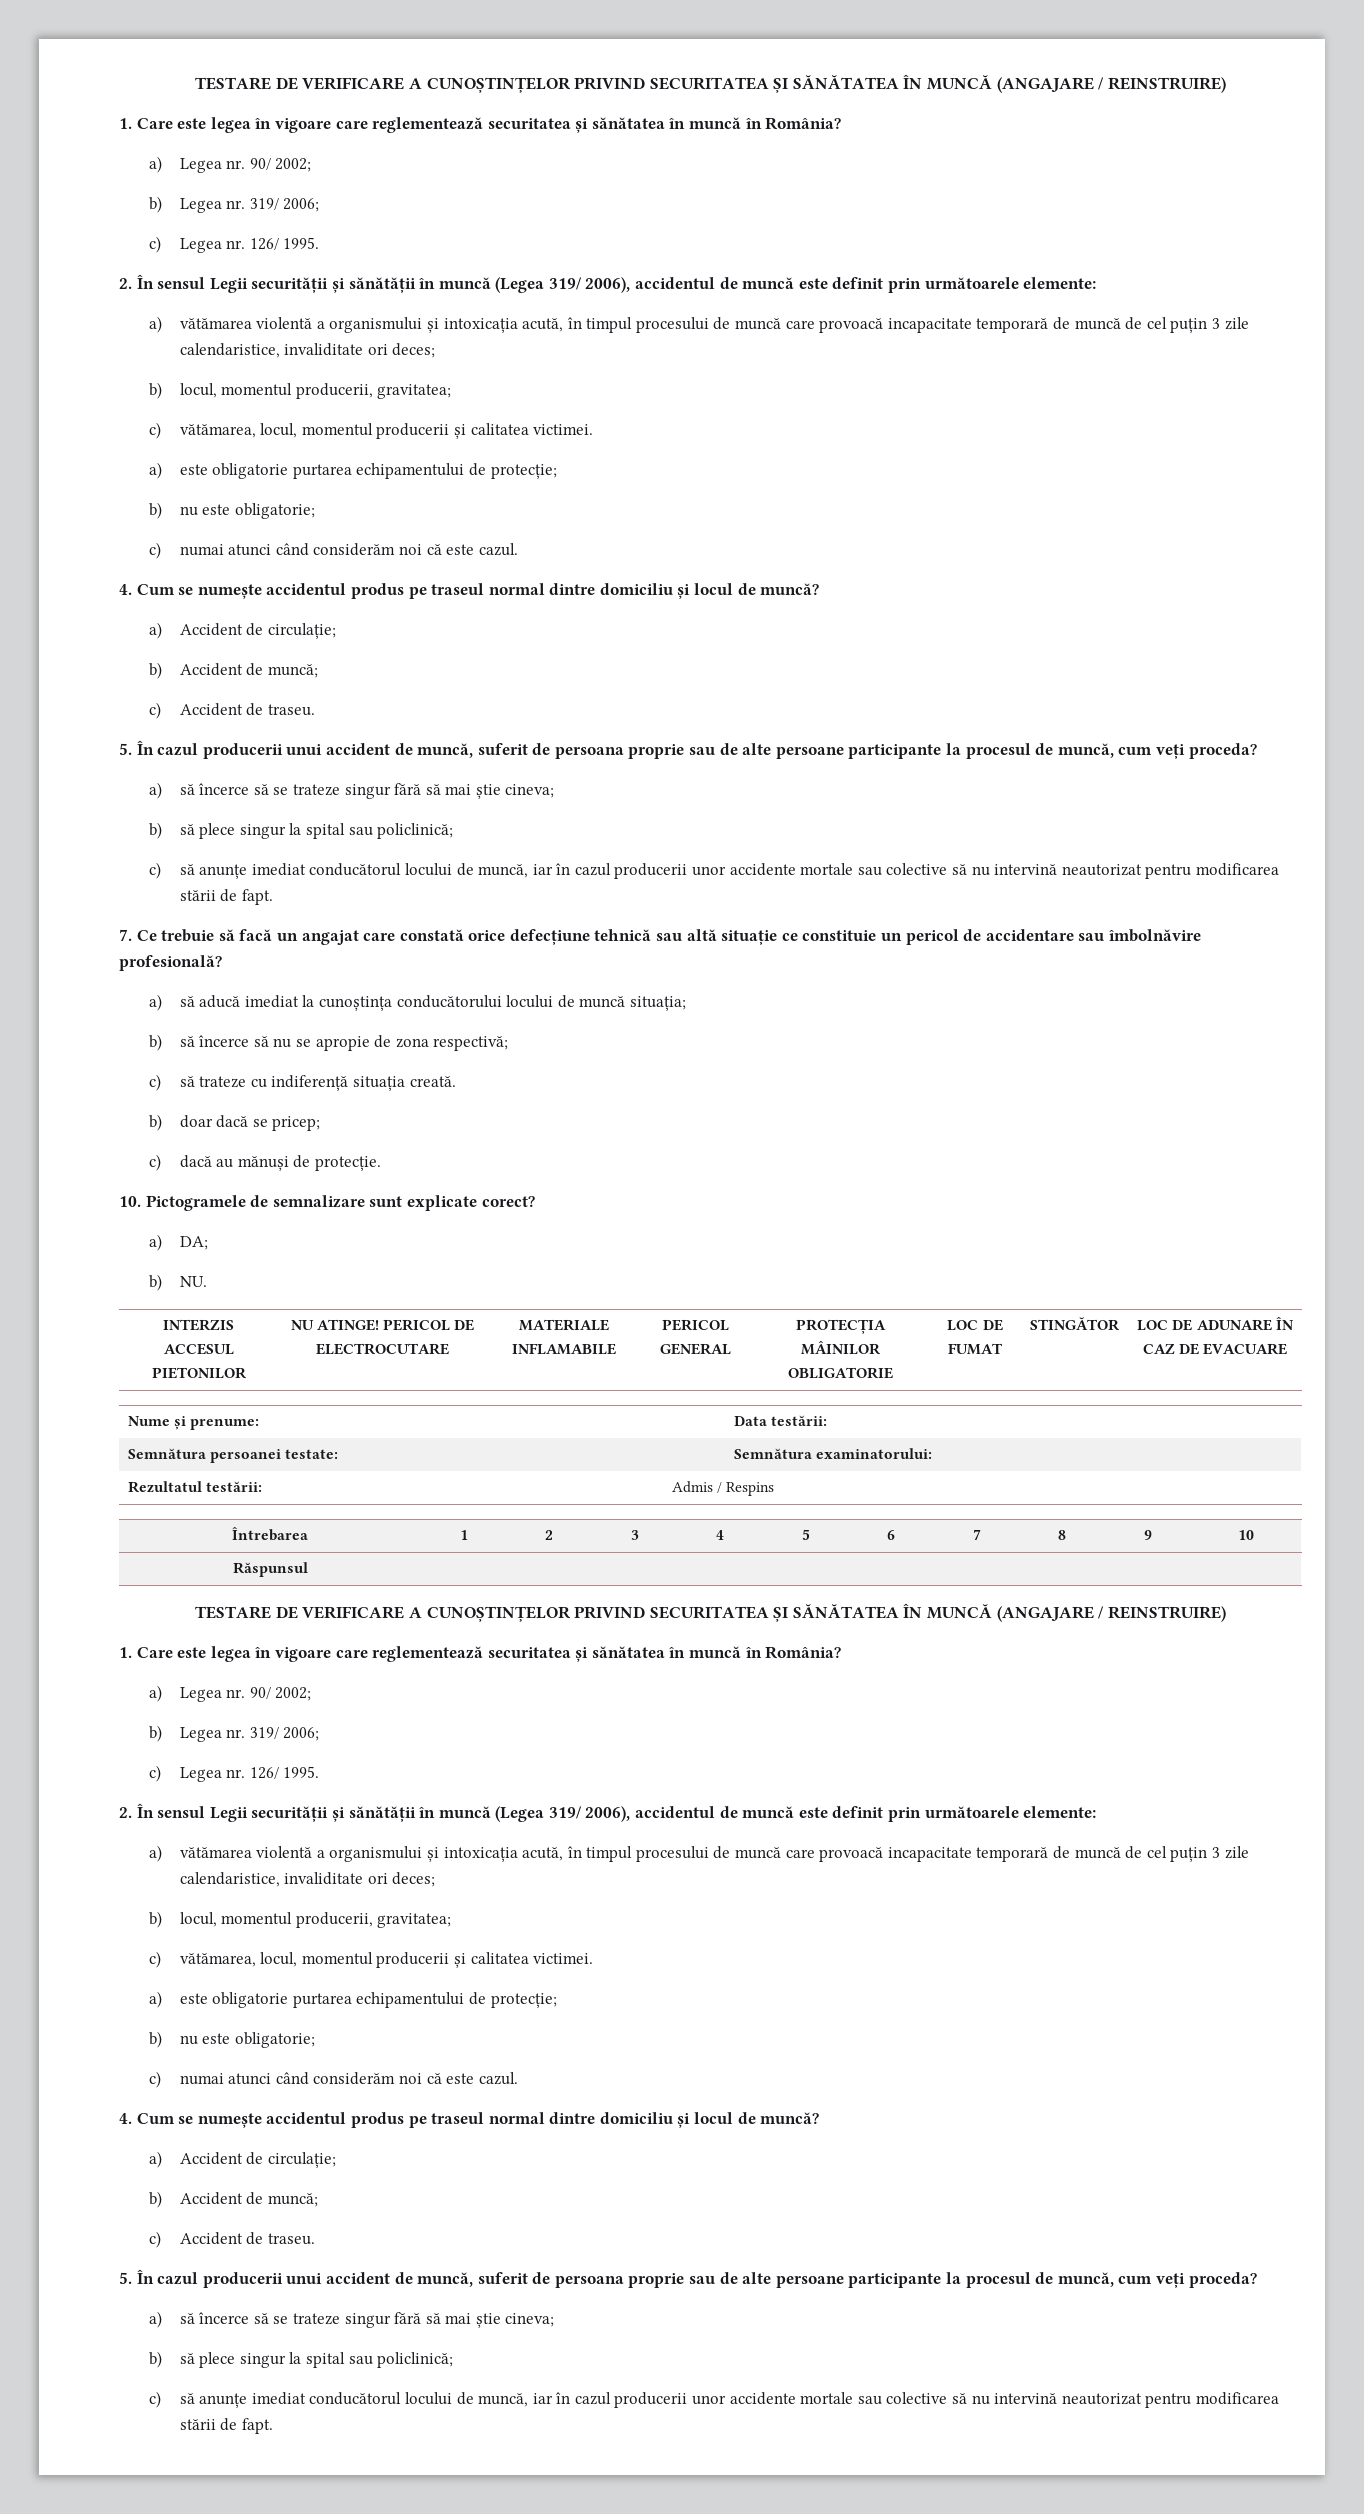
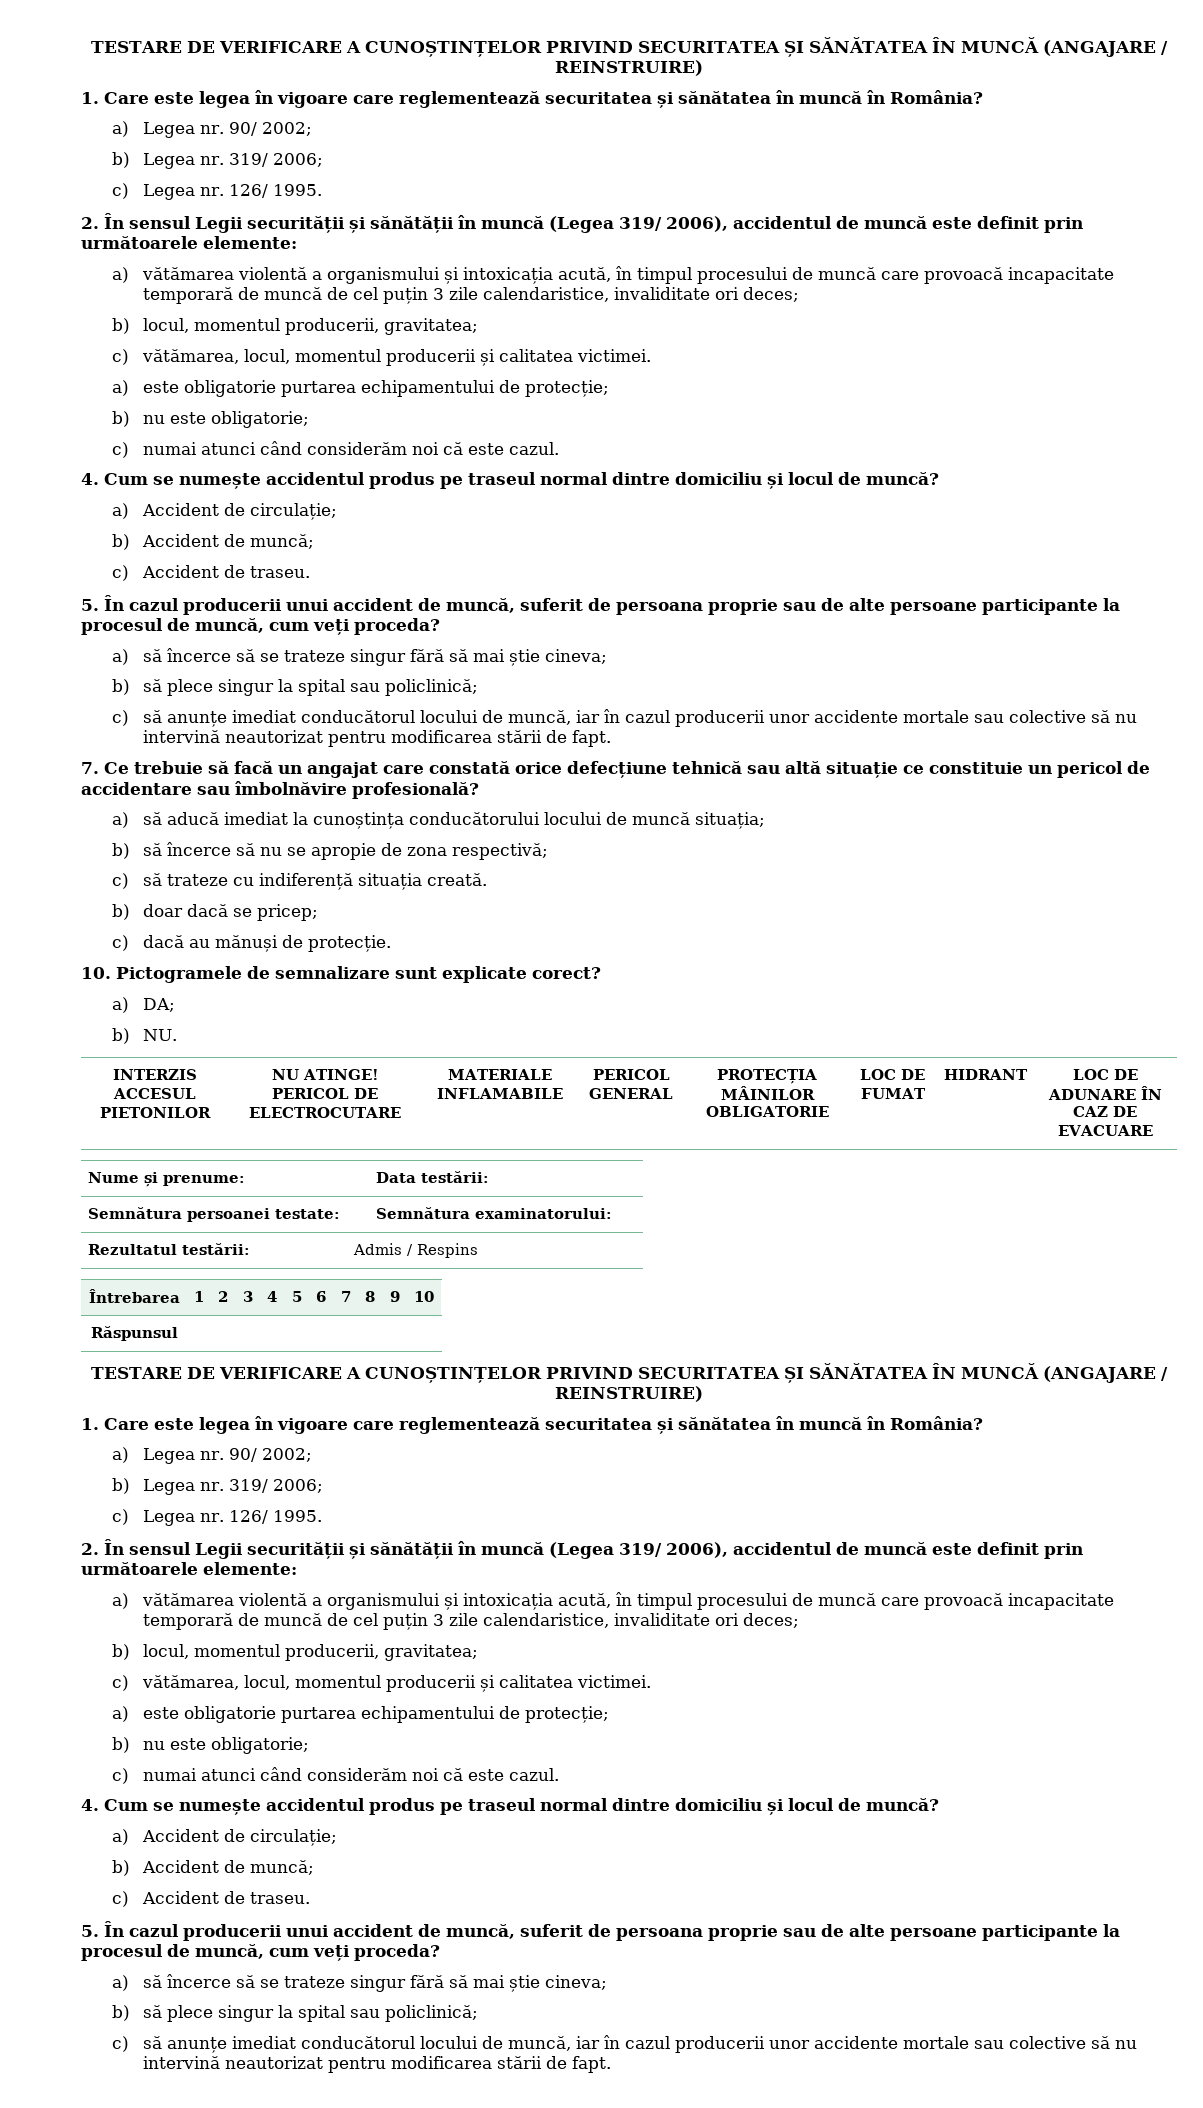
- INTERZIS ACCESUL PIETONILOR | NU ATINGE! PERICOL DE ELECTROCUTARE | MATERIALE INFLAMABILE | PERICOL GENERAL | PROTECȚIA MÂINILOR OBLIGATORIE | LOC DE FUMAT | STINGĂTOR | LOC DE ADUNARE ÎN CAZ DE EVACUARE
+ INTERZIS ACCESUL PIETONILOR | NU ATINGE! PERICOL DE ELECTROCUTARE | MATERIALE INFLAMABILE | PERICOL GENERAL | PROTECȚIA MÂINILOR OBLIGATORIE | LOC DE FUMAT | HIDRANT | LOC DE ADUNARE ÎN CAZ DE EVACUARE

